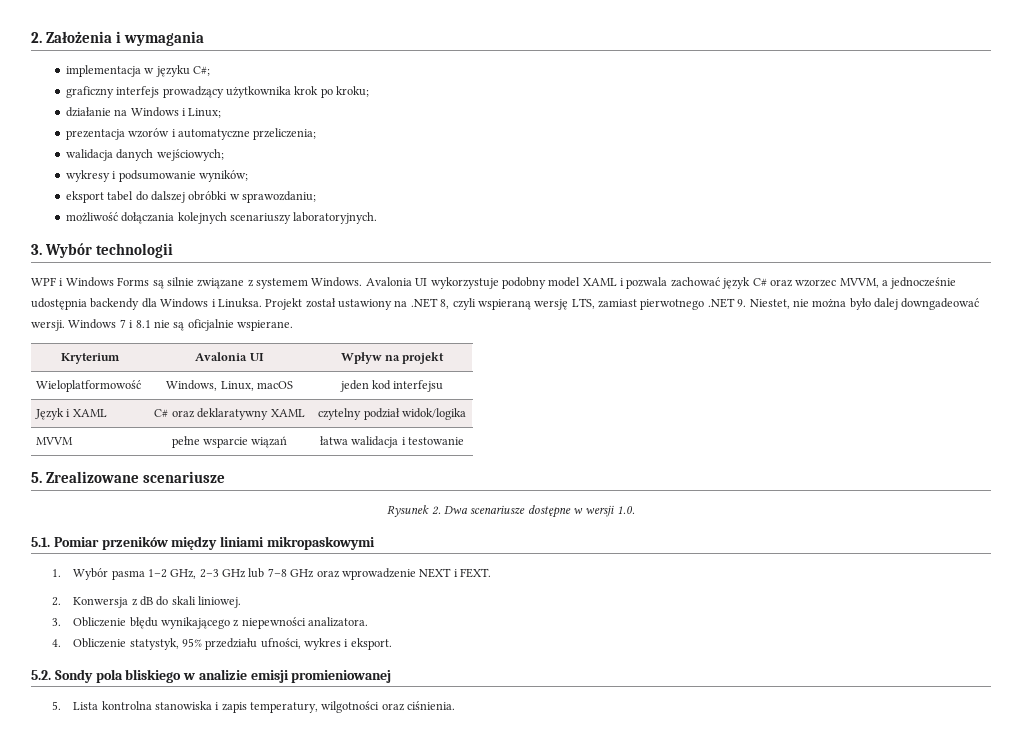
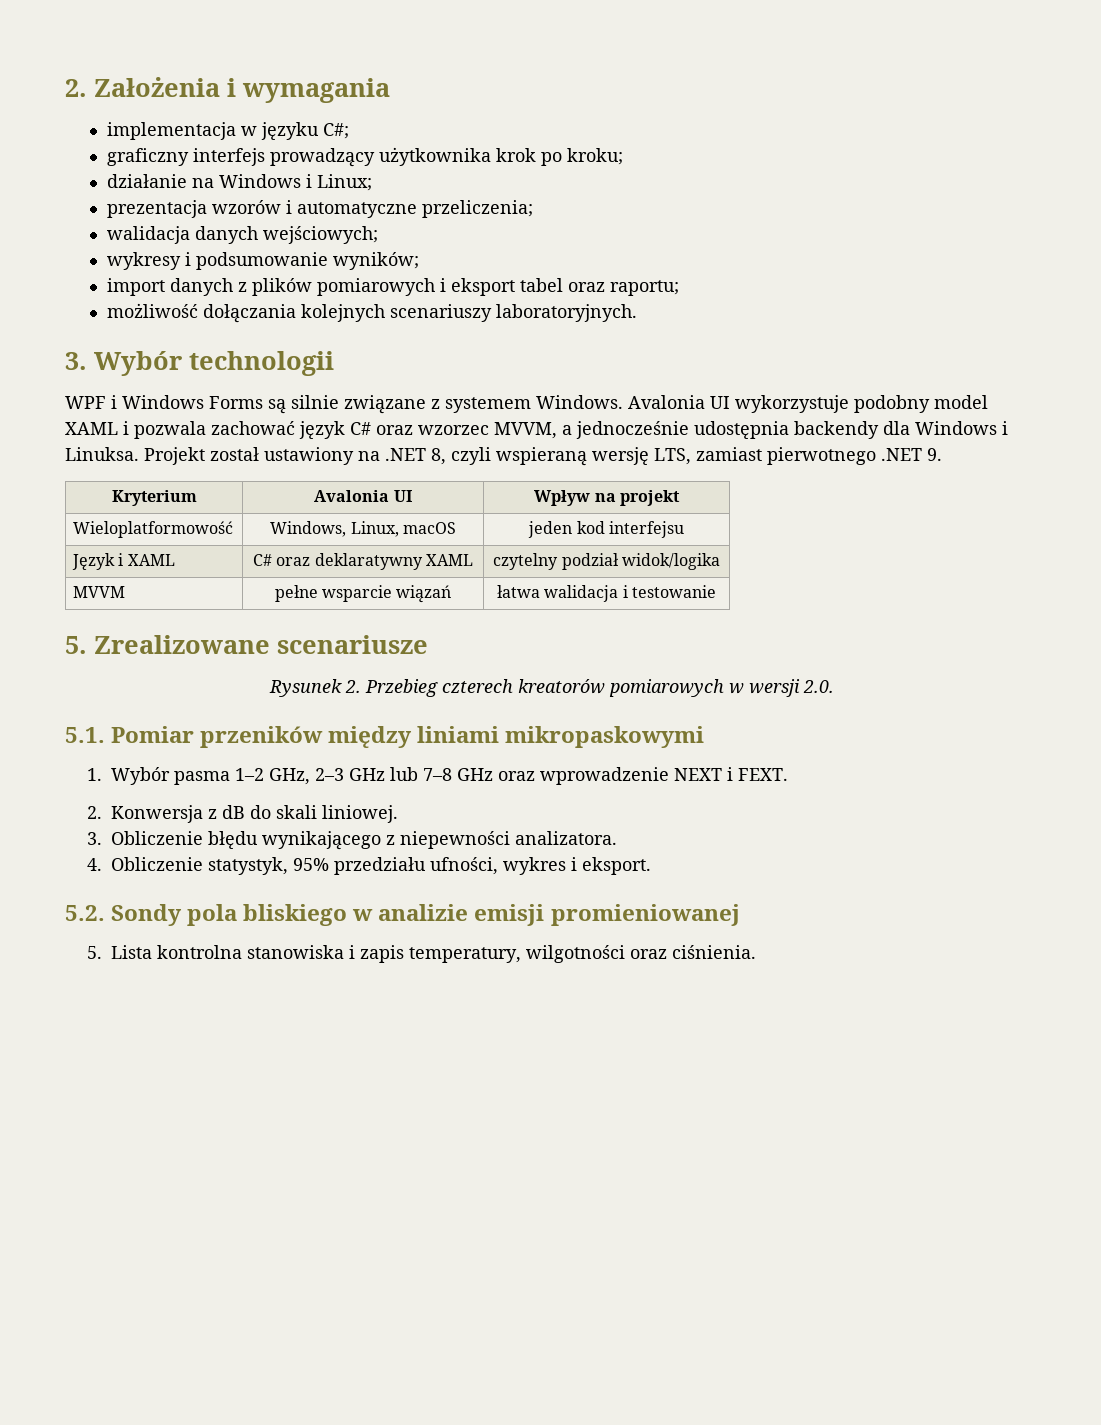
- eksport tabel do dalszej obróbki w sprawozdaniu;
+ import danych z plików pomiarowych i eksport tabel oraz raportu;
- Projekt został ustawiony na .NET 8, czyli wspieraną wersję LTS, zamiast pierwotnego .NET 9. Niestet, nie można było dalej downgadeować wersji. Windows 7 i 8.1 nie są oficjalnie wspierane.
+ Projekt został ustawiony na .NET 8, czyli wspieraną wersję LTS, zamiast pierwotnego .NET 9.
- Rysunek 2. Dwa scenariusze dostępne w wersji 1.0.
+ Rysunek 2. Przebieg czterech kreatorów pomiarowych w wersji 2.0.

